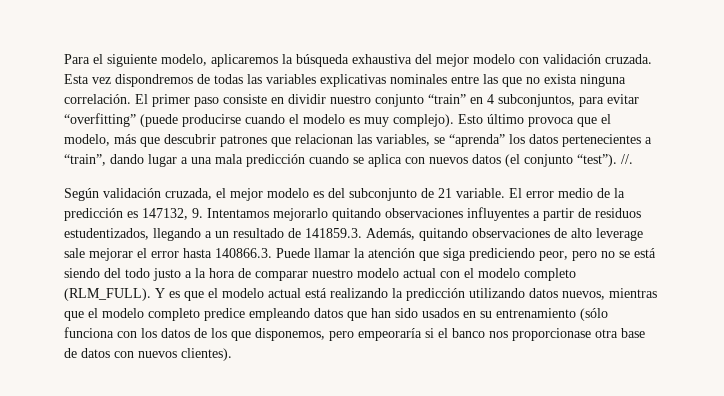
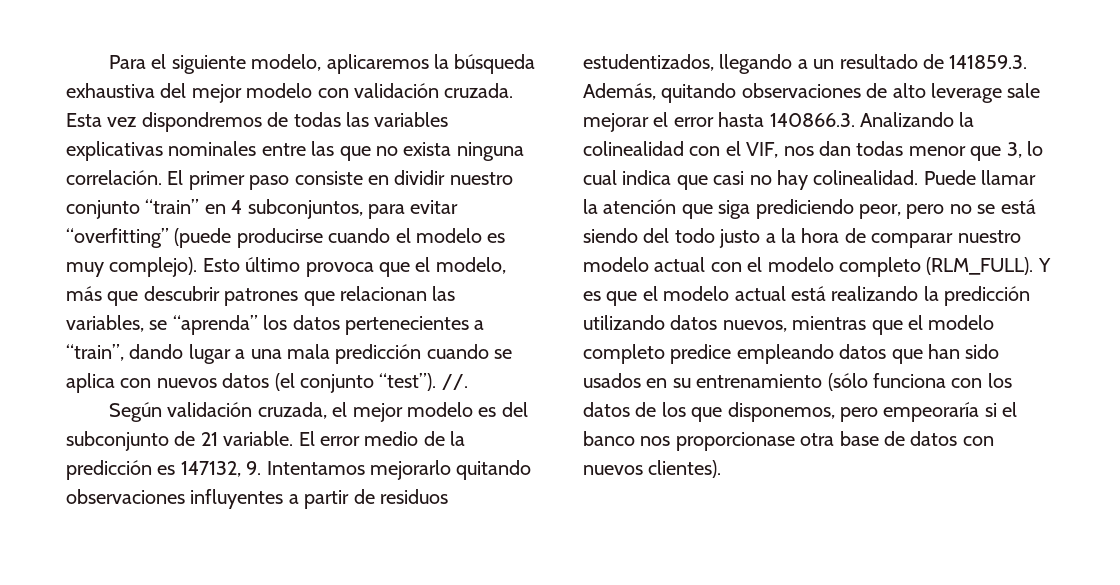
- El error medio de la predicción es 147132, 9. Intentamos mejorarlo quitando observaciones influyentes a partir de residuos estudentizados, llegando a un resultado de 141859.3. Además, quitando observaciones de alto leverage sale mejorar el error hasta 140866.3. Puede llamar la atención que siga prediciendo peor, pero no se está siendo del todo justo a la hora de comparar nuestro modelo actual con el modelo completo (RLM_FULL).
+ El error medio de la predicción es 147132, 9. Intentamos mejorarlo quitando observaciones influyentes a partir de residuos estudentizados, llegando a un resultado de 141859.3. Además, quitando observaciones de alto leverage sale mejorar el error hasta 140866.3. Analizando la colinealidad con el VIF, nos dan todas menor que 3, lo cual indica que casi no hay colinealidad. Puede llamar la atención que siga prediciendo peor, pero no se está siendo del todo justo a la hora de comparar nuestro modelo actual con el modelo completo (RLM_FULL).

